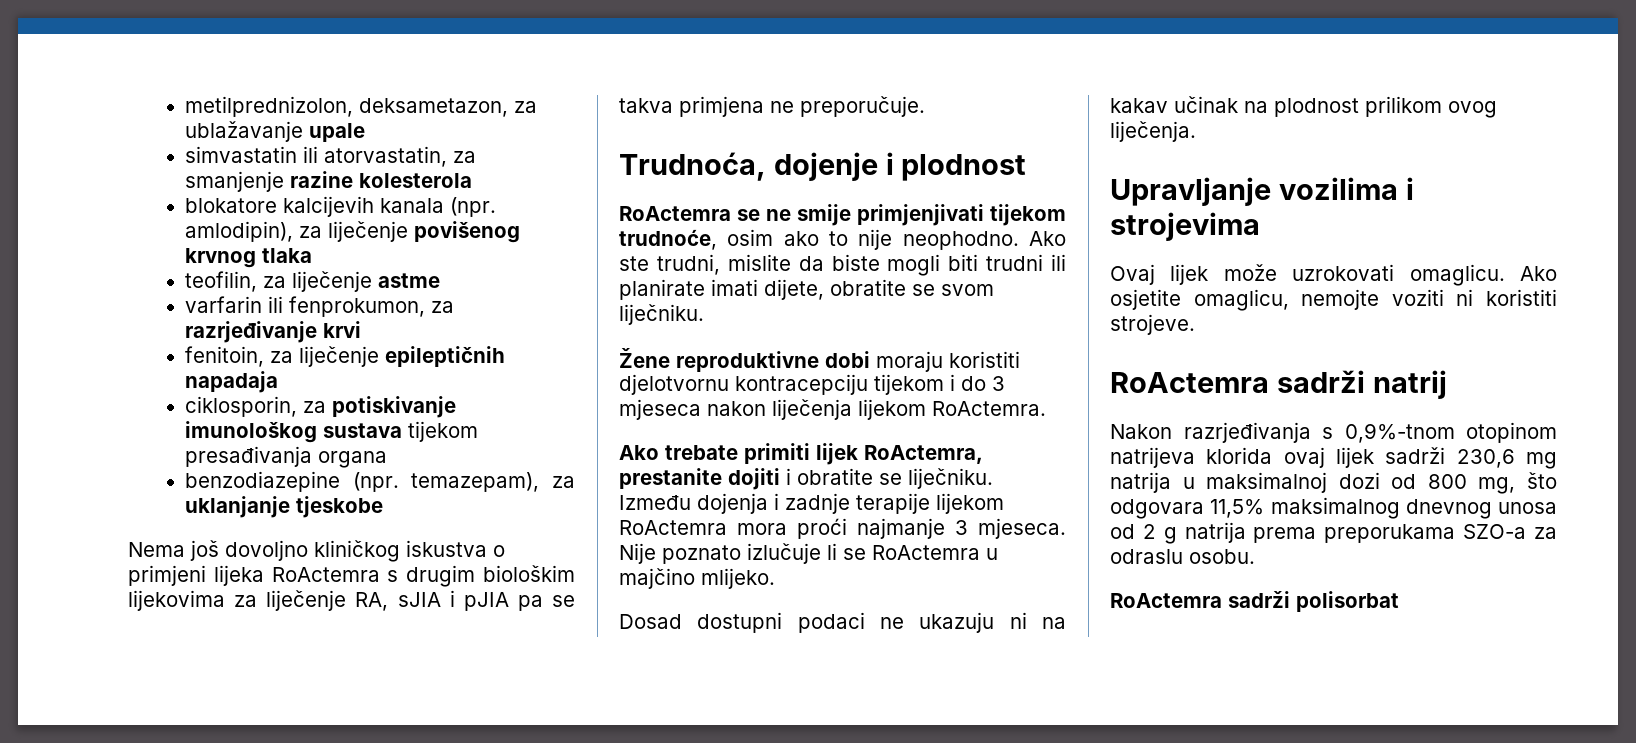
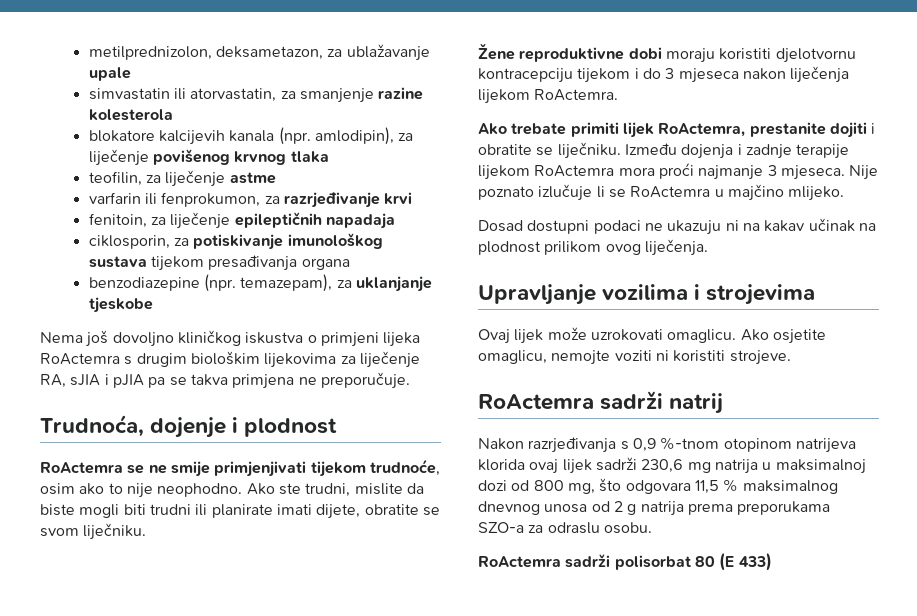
- Nakon razrjeđivanja s 0,9%-tnom otopinom natrijeva klorida ovaj lijek sadrži 230,6 mg natrija u maksimalnoj dozi od 800 mg, što odgovara 11,5% maksimalnog dnevnog unosa od 2 g natrija prema preporukama SZO-a za odraslu osobu.
+ Nakon razrjeđivanja s 0,9 %-tnom otopinom natrijeva klorida ovaj lijek sadrži 230,6 mg natrija u maksimalnoj dozi od 800 mg, što odgovara 11,5 % maksimalnog dnevnog unosa od 2 g natrija prema preporukama SZO-a za odraslu osobu.
- RoActemra sadrži polisorbat
+ RoActemra sadrži polisorbat 80 (E 433)

